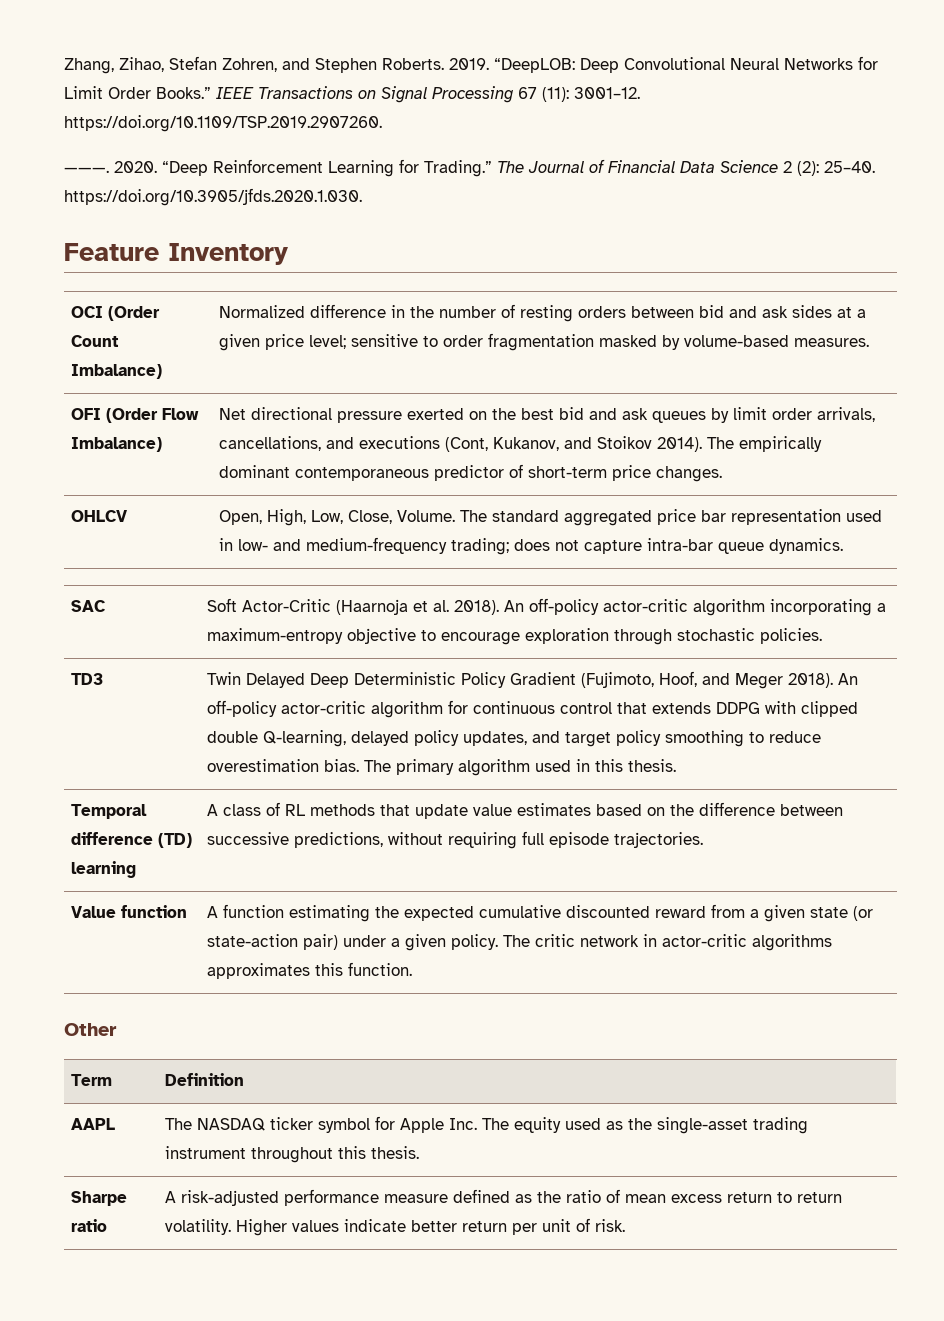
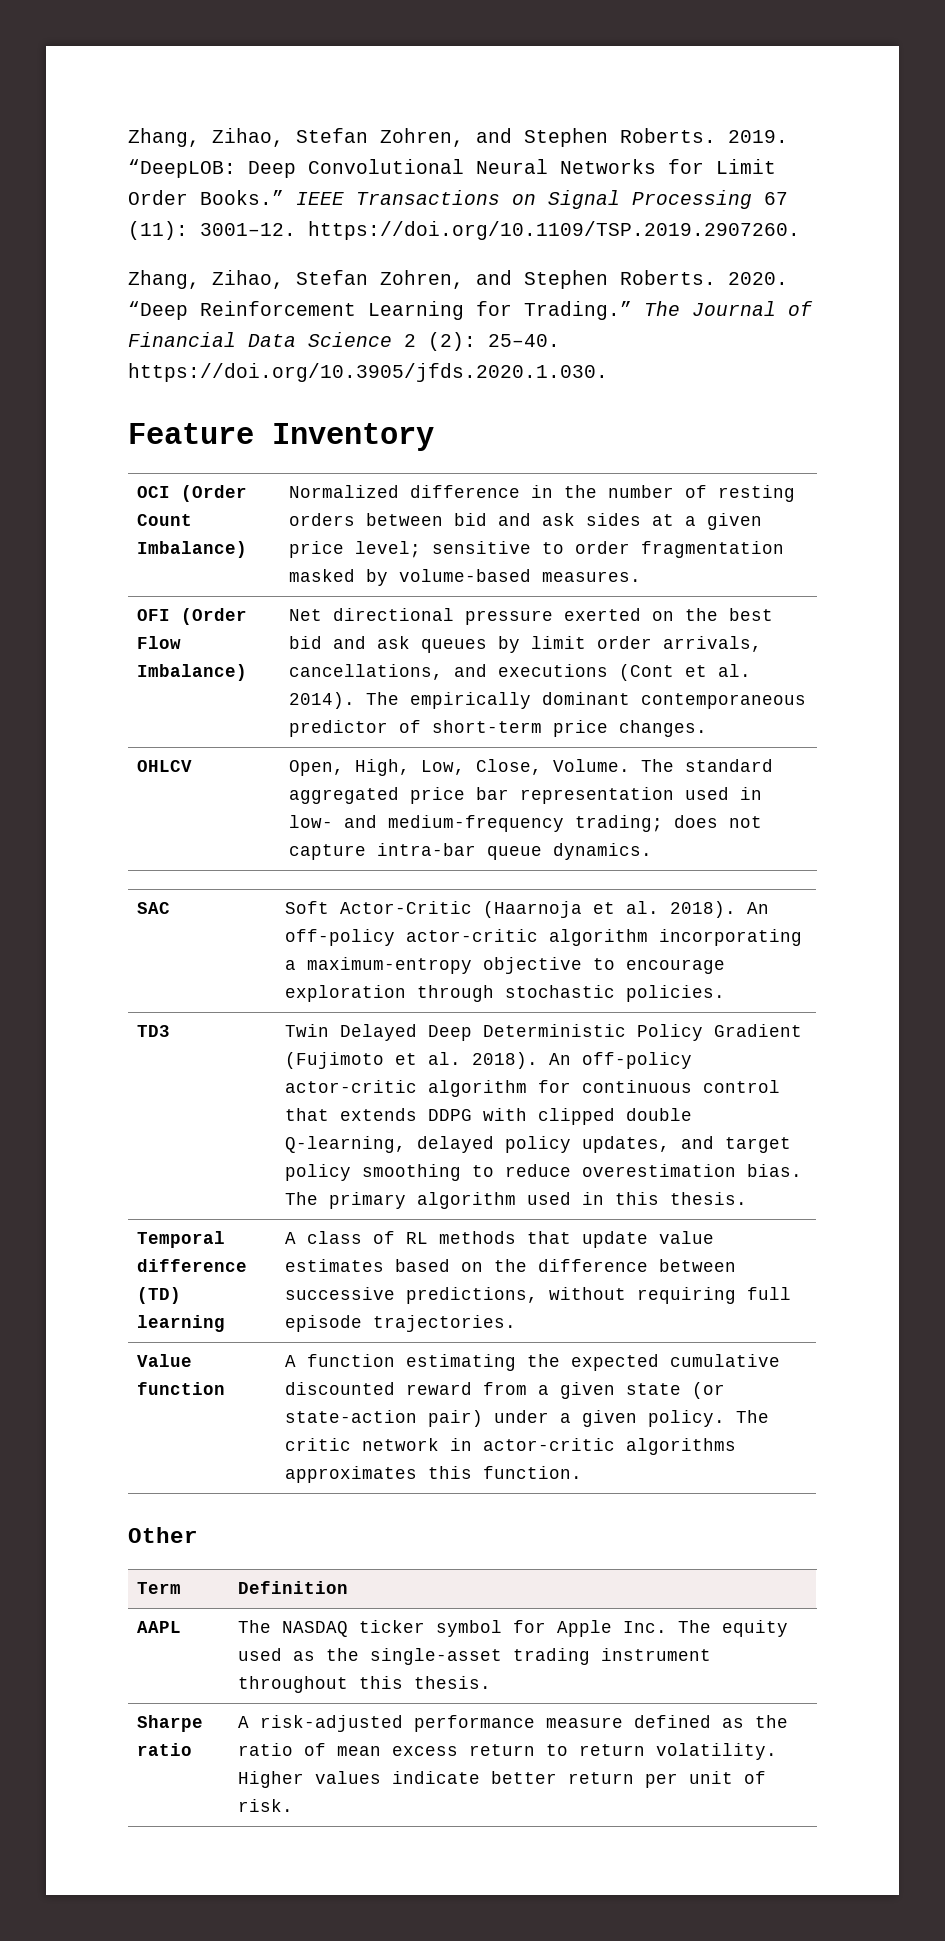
  IEEE Transactions on Signal Processing 67 (11): 3001–12. https://doi.org/10.1109/TSP.2019.2907260.
- ———.
+ Zhang, Zihao, Stefan Zohren, and Stephen Roberts.
- OFI (Order Flow Imbalance) | Net directional pressure exerted on the best bid and ask queues by limit order arrivals, cancellations, and executions (Cont, Kukanov, and Stoikov 2014). The empirically dominant contemporaneous predictor of short-term price changes.
+ OFI (Order Flow Imbalance) | Net directional pressure exerted on the best bid and ask queues by limit order arrivals, cancellations, and executions (Cont et al. 2014). The empirically dominant contemporaneous predictor of short-term price changes.
- Twin Delayed Deep Deterministic Policy Gradient (Fujimoto, Hoof, and Meger 2018).
+ Twin Delayed Deep Deterministic Policy Gradient (Fujimoto et al. 2018).

